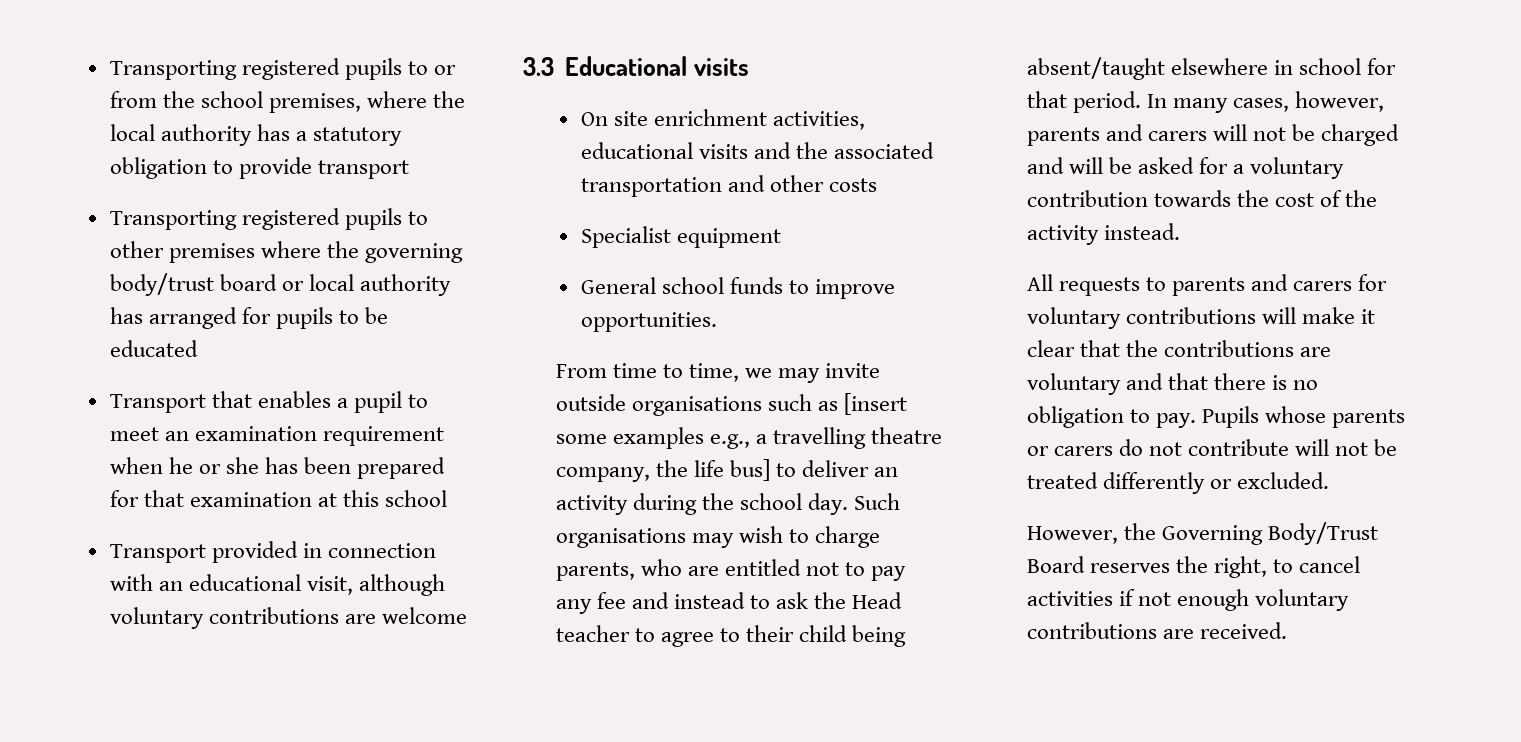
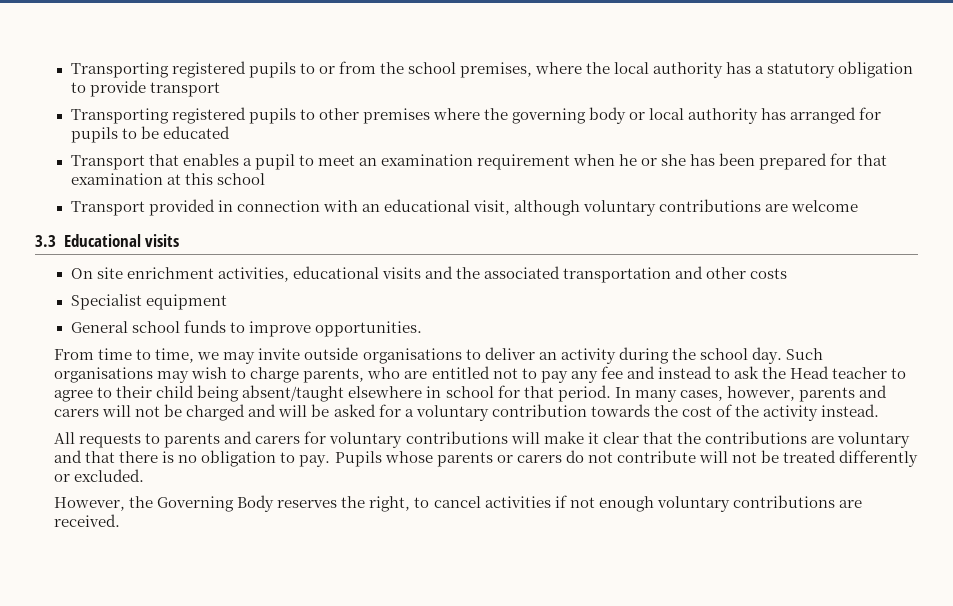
- Transporting registered pupils to other premises where the governing body/trust board or local authority has arranged for pupils to be educated
+ Transporting registered pupils to other premises where the governing body or local authority has arranged for pupils to be educated
- From time to time, we may invite outside organisations such as [insert some examples e.g., a travelling theatre company, the life bus] to deliver an activity during the school day.
+ From time to time, we may invite outside organisations to deliver an activity during the school day.
- However, the Governing Body/Trust Board reserves the right, to cancel activities if not enough voluntary contributions are received.
+ However, the Governing Body reserves the right, to cancel activities if not enough voluntary contributions are received.

